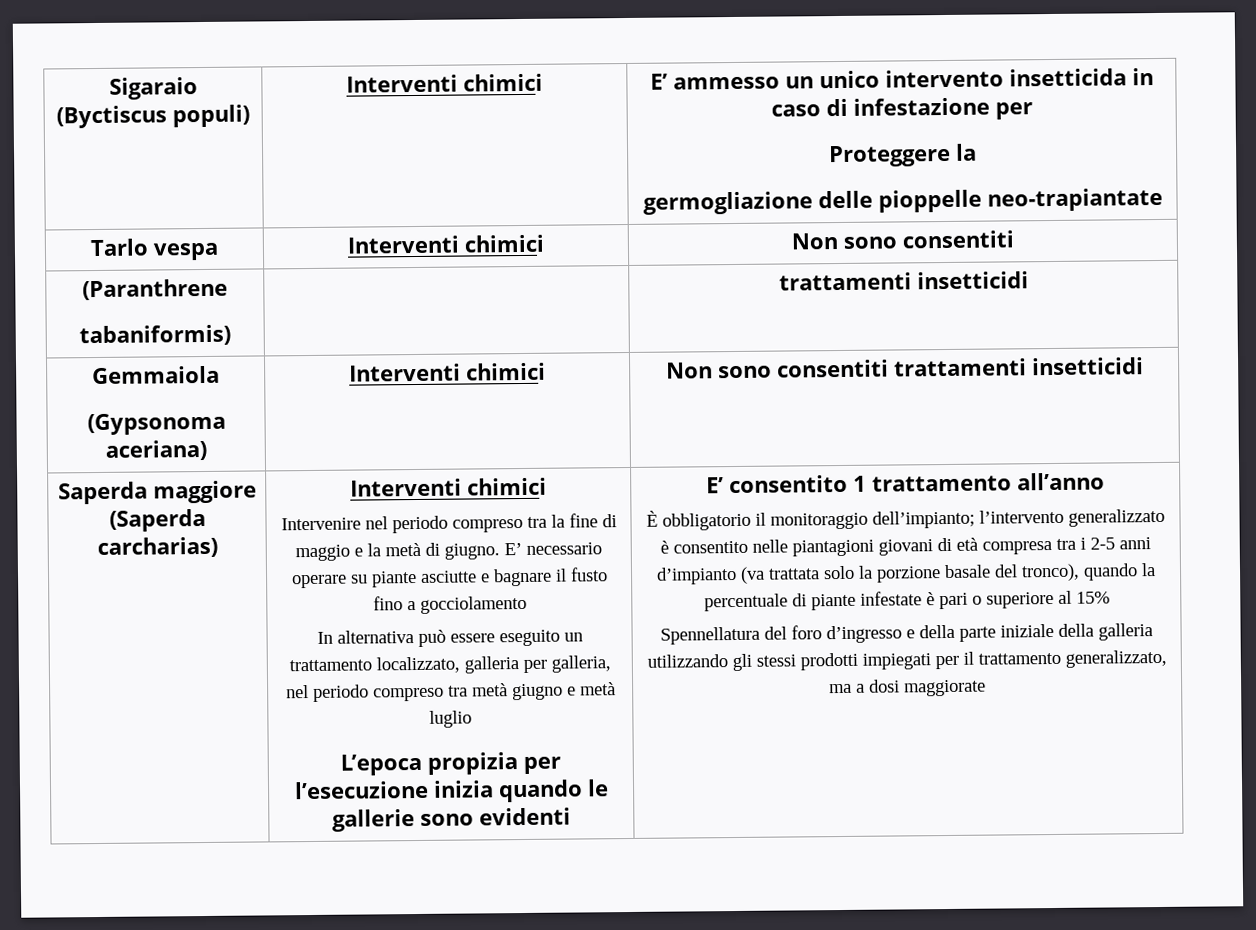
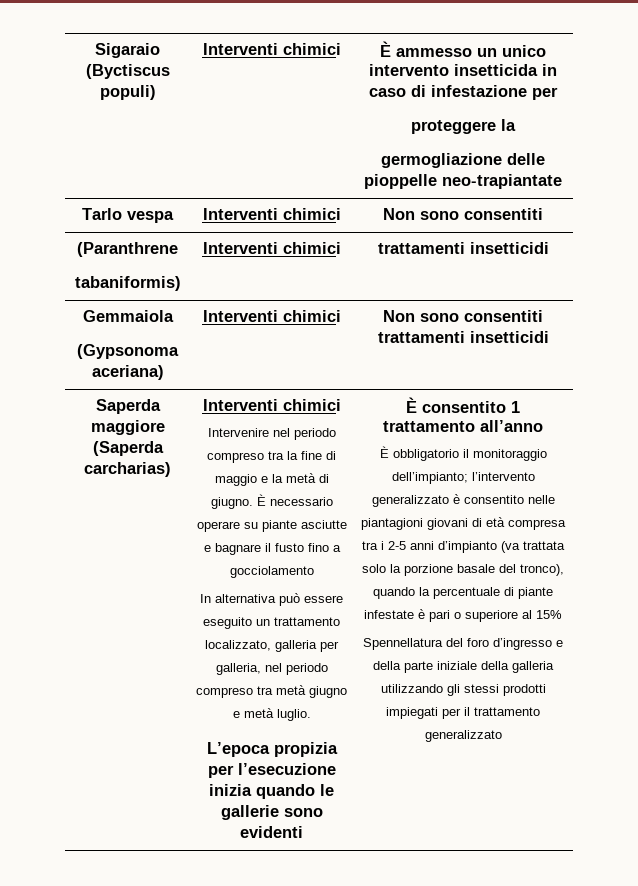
- Sigaraio (Byctiscus populi) | Interventi chimici | E’ ammesso un unico intervento insetticida in caso di infestazione per
- Proteggere la
+ Sigaraio (Byctiscus populi) | Interventi chimici | È ammesso un unico intervento insetticida in caso di infestazione per
+ proteggere la
  (Paranthrene
- tabaniformis) | | trattamenti insetticidi
+ tabaniformis) | Interventi chimici | trattamenti insetticidi
- E’ necessario operare su piante asciutte e bagnare il fusto fino a gocciolamento
+ È necessario operare su piante asciutte e bagnare il fusto fino a gocciolamento
- In alternativa può essere eseguito un trattamento localizzato, galleria per galleria, nel periodo compreso tra metà giugno e metà luglio
+ In alternativa può essere eseguito un trattamento localizzato, galleria per galleria, nel periodo compreso tra metà giugno e metà luglio.
- E’ consentito 1 trattamento all’anno
+ È consentito 1 trattamento all’anno
- Spennellatura del foro d’ingresso e della parte iniziale della galleria utilizzando gli stessi prodotti impiegati per il trattamento generalizzato, ma a dosi maggiorate
+ Spennellatura del foro d’ingresso e della parte iniziale della galleria utilizzando gli stessi prodotti impiegati per il trattamento generalizzato

